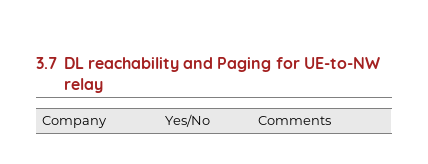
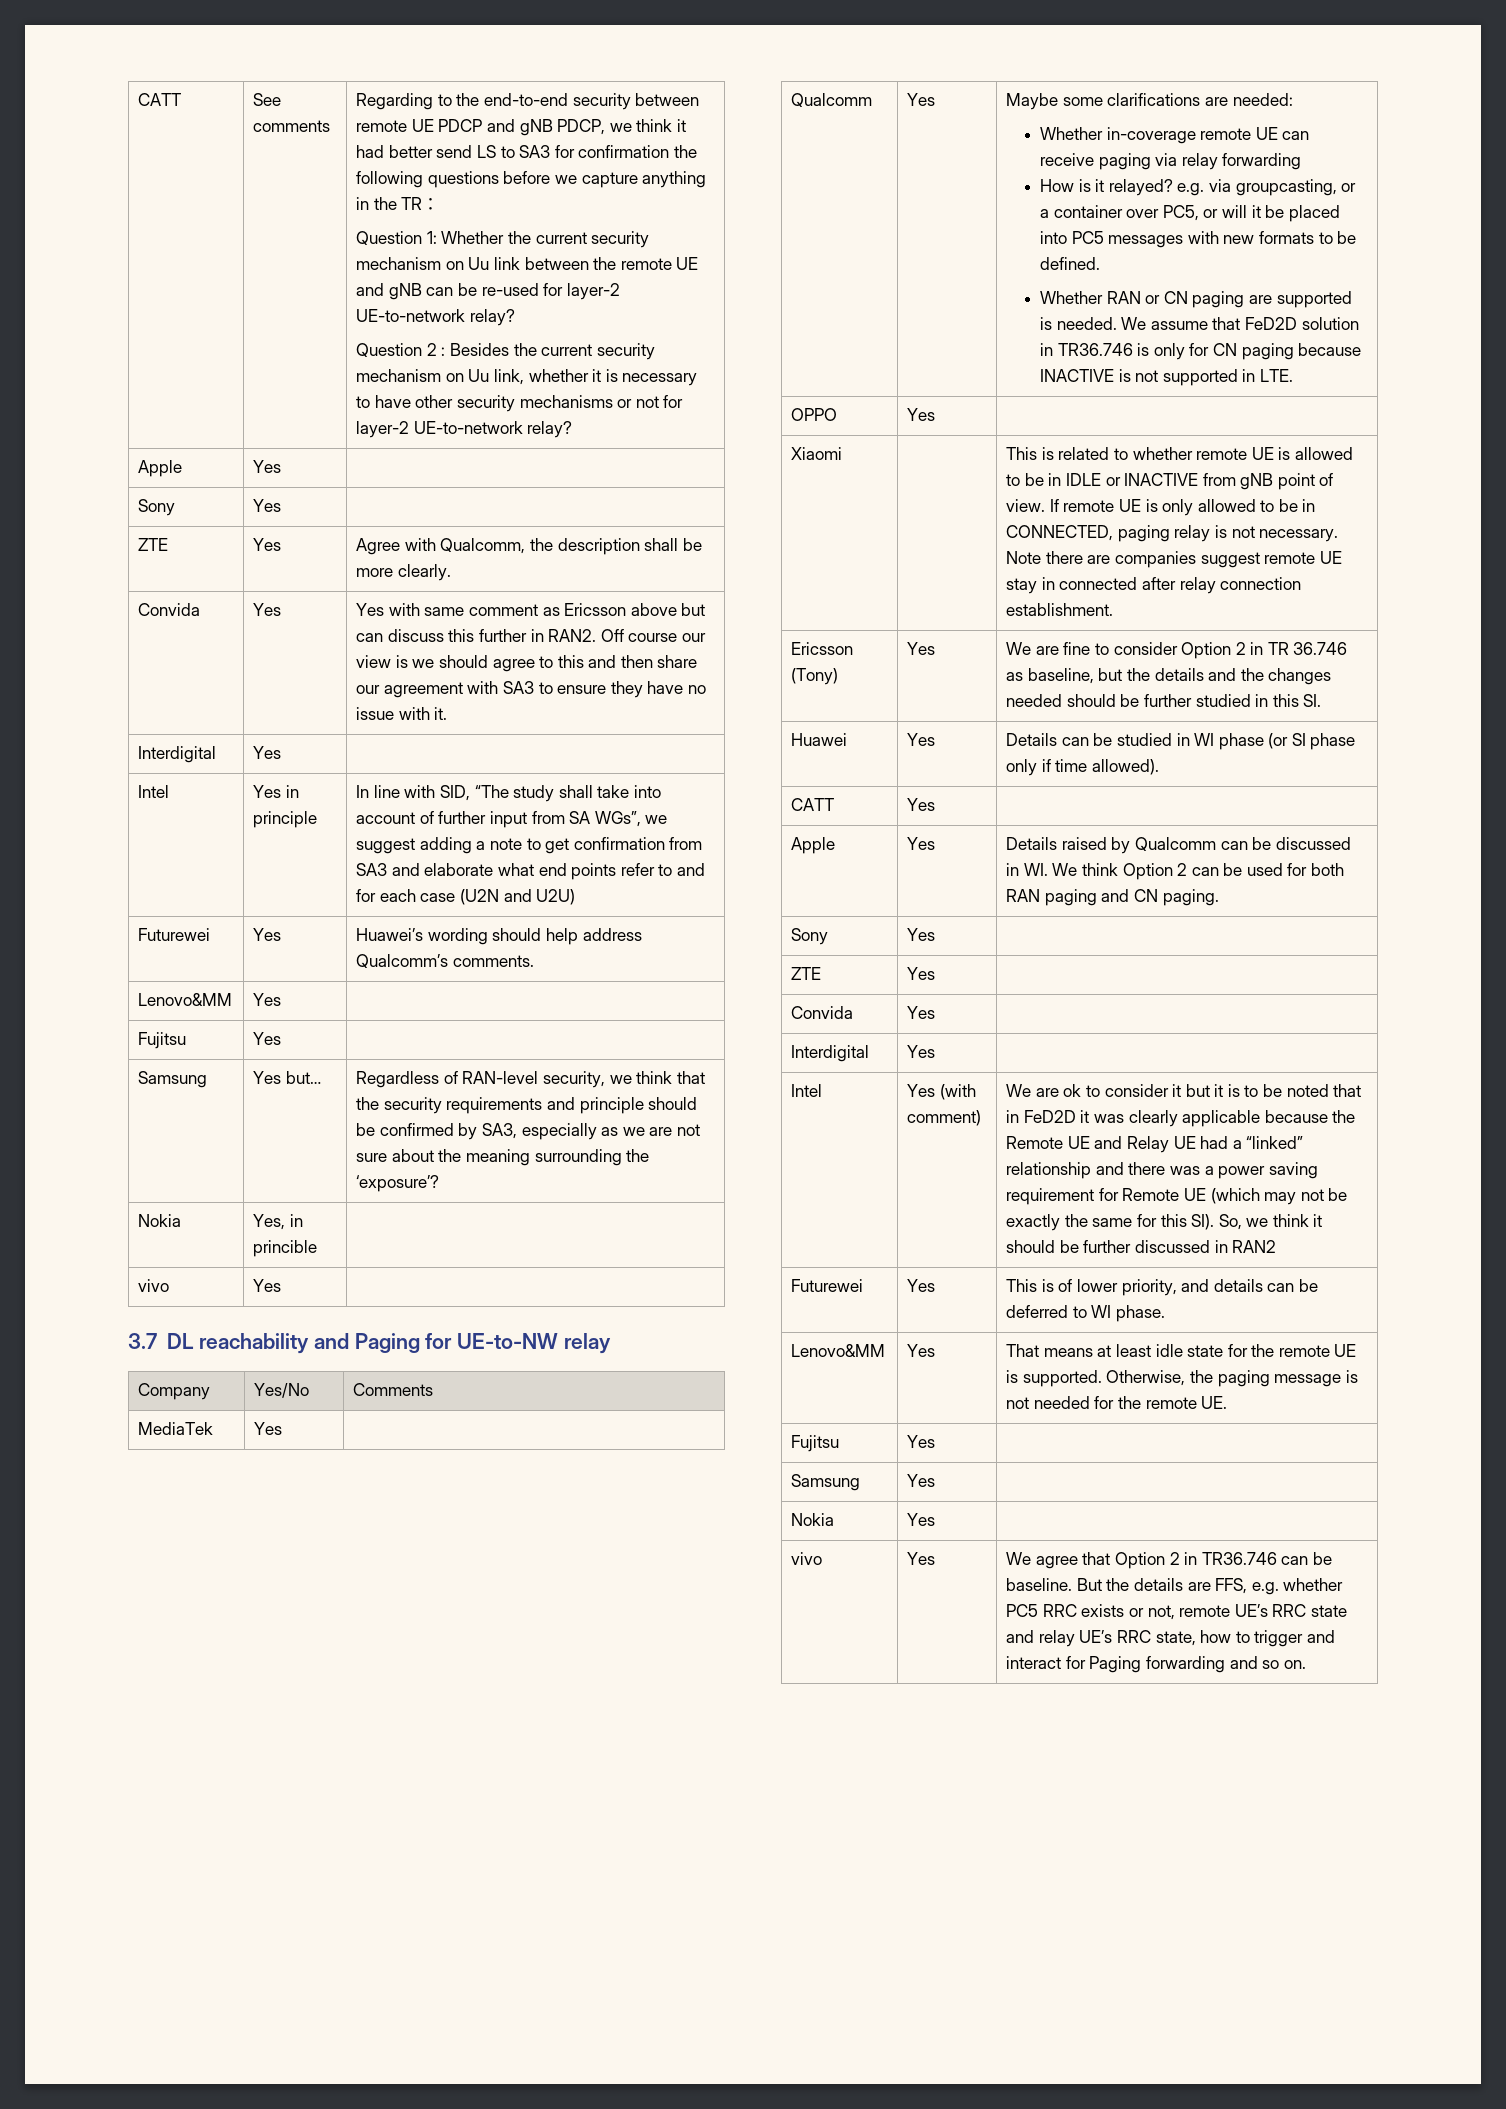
+ CATT | See comments | Regarding to the end-to-end security between remote UE PDCP and gNB PDCP, we think it had better send LS to SA3 for confirmation the following questions before we capture anything in the TR：
+ Question 1: Whether the current security mechanism on Uu link between the remote UE and gNB can be re-used for layer-2 UE-to-network relay?
+ Question 2 : Besides the current security mechanism on Uu link, whether it is necessary to have other security mechanisms or not for layer-2 UE-to-network relay?
+ Apple | Yes |
+ Sony | Yes |
+ ZTE | Yes | Agree with Qualcomm, the description shall be more clearly.
+ Convida | Yes | Yes with same comment as Ericsson above but can discuss this further in RAN2. Off course our view is we should agree to this and then share our agreement with SA3 to ensure they have no issue with it.
+ Interdigital | Yes |
+ Intel | Yes in principle | In line with SID, “The study shall take into account of further input from SA WGs”, we suggest adding a note to get confirmation from SA3 and elaborate what end points refer to and for each case (U2N and U2U)
+ Futurewei | Yes | Huawei’s wording should help address Qualcomm’s comments.
+ Lenovo&MM | Yes |
+ Fujitsu | Yes |
+ Samsung | Yes but… | Regardless of RAN-level security, we think that the security requirements and principle should be confirmed by SA3, especially as we are not sure about the meaning surrounding the ‘exposure’?
+ Nokia | Yes, in princible |
+ vivo | Yes |
+ MediaTek | Yes |
+ Qualcomm | Yes | Maybe some clarifications are needed:
+ Whether in-coverage remote UE can receive paging via relay forwarding
+ How is it relayed? e.g. via groupcasting, or a container over PC5, or will it be placed into PC5 messages with new formats to be defined.
+ Whether RAN or CN paging are supported is needed. We assume that FeD2D solution in TR36.746 is only for CN paging because INACTIVE is not supported in LTE.
+ OPPO | Yes |
+ Xiaomi | | This is related to whether remote UE is allowed to be in IDLE or INACTIVE from gNB point of view. If remote UE is only allowed to be in CONNECTED, paging relay is not necessary. Note there are companies suggest remote UE stay in connected after relay connection establishment.
+ Ericsson (Tony) | Yes | We are fine to consider Option 2 in TR 36.746 as baseline, but the details and the changes needed should be further studied in this SI.
+ Huawei | Yes | Details can be studied in WI phase (or SI phase only if time allowed).
+ CATT | Yes |
+ Apple | Yes | Details raised by Qualcomm can be discussed in WI. We think Option 2 can be used for both RAN paging and CN paging.
+ Sony | Yes |
+ ZTE | Yes |
+ Convida | Yes |
+ Interdigital | Yes |
+ Intel | Yes (with comment) | We are ok to consider it but it is to be noted that in FeD2D it was clearly applicable because the Remote UE and Relay UE had a “linked” relationship and there was a power saving requirement for Remote UE (which may not be exactly the same for this SI). So, we think it should be further discussed in RAN2
+ Futurewei | Yes | This is of lower priority, and details can be deferred to WI phase.
+ Lenovo&MM | Yes | That means at least idle state for the remote UE is supported. Otherwise, the paging message is not needed for the remote UE.
+ Fujitsu | Yes |
+ Samsung | Yes |
+ Nokia | Yes |
+ vivo | Yes | We agree that Option 2 in TR36.746 can be baseline. But the details are FFS, e.g. whether PC5 RRC exists or not, remote UE’s RRC state and relay UE’s RRC state, how to trigger and interact for Paging forwarding and so on.

